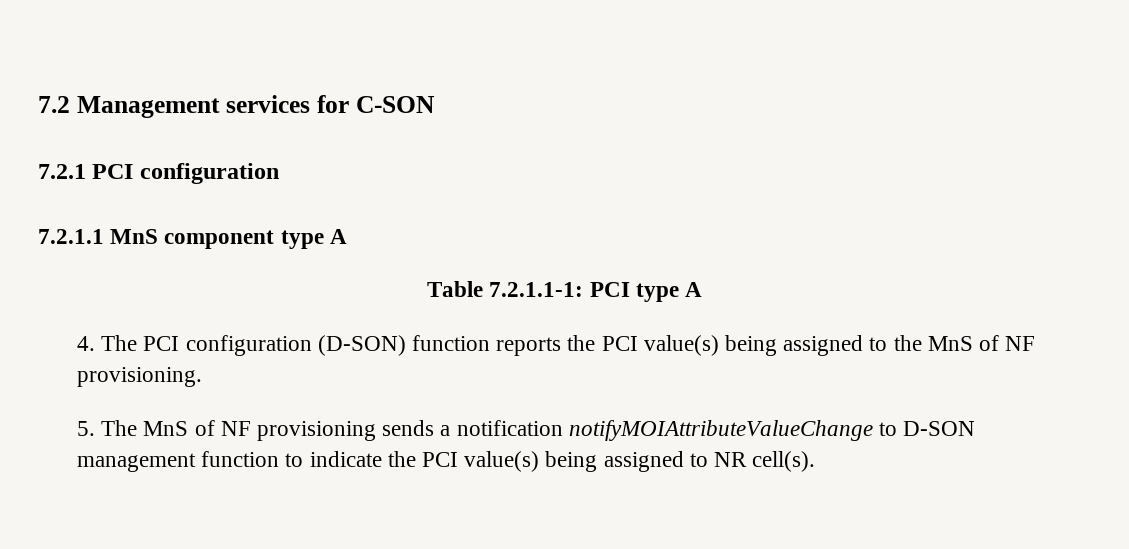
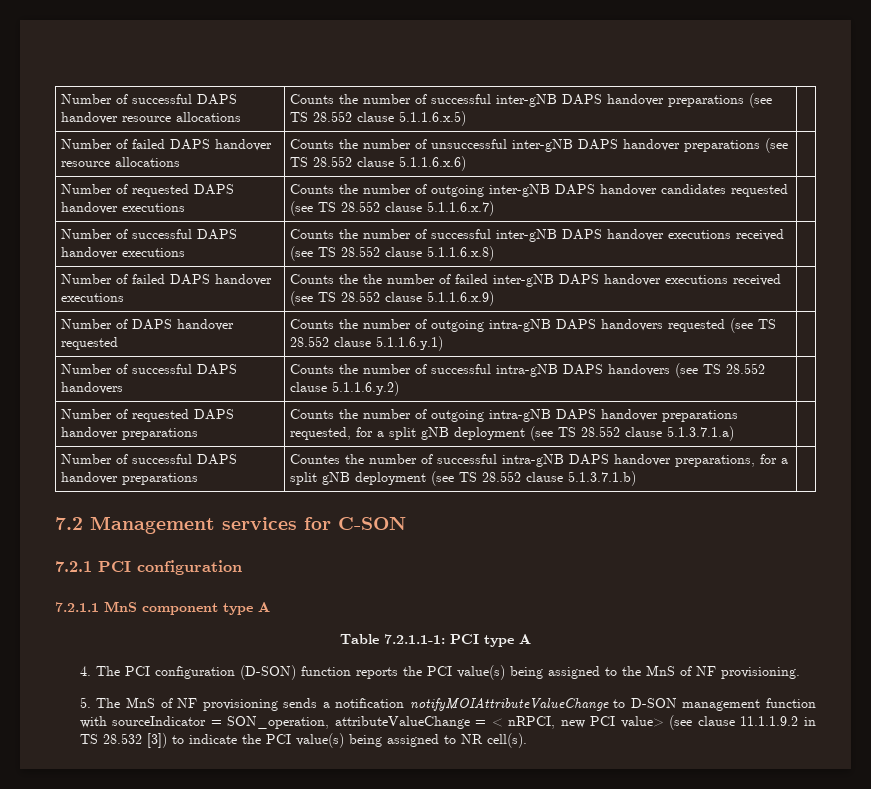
+ Number of successful DAPS handover resource allocations | Counts the number of successful inter-gNB DAPS handover preparations (see TS 28.552 clause 5.1.1.6.x.5) |
+ Number of failed DAPS handover resource allocations | Counts the number of unsuccessful inter-gNB DAPS handover preparations (see TS 28.552 clause 5.1.1.6.x.6) |
+ Number of requested DAPS handover executions | Counts the number of outgoing inter-gNB DAPS handover candidates requested (see TS 28.552 clause 5.1.1.6.x.7) |
+ Number of successful DAPS handover executions | Counts the number of successful inter-gNB DAPS handover executions received (see TS 28.552 clause 5.1.1.6.x.8) |
+ Number of failed DAPS handover executions | Counts the the number of failed inter-gNB DAPS handover executions received (see TS 28.552 clause 5.1.1.6.x.9) |
+ Number of DAPS handover requested | Counts the number of outgoing intra-gNB DAPS handovers requested (see TS 28.552 clause 5.1.1.6.y.1) |
+ Number of successful DAPS handovers | Counts the number of successful intra-gNB DAPS handovers (see TS 28.552 clause 5.1.1.6.y.2) |
+ Number of requested DAPS handover preparations | Counts the number of outgoing intra-gNB DAPS handover preparations requested, for a split gNB deployment (see TS 28.552 clause 5.1.3.7.1.a) |
+ Number of successful DAPS handover preparations | Countes the number of successful intra-gNB DAPS handover preparations, for a split gNB deployment (see TS 28.552 clause 5.1.3.7.1.b) |
- 5. The MnS of NF provisioning sends a notification notifyMOIAttributeValueChange to D-SON management function to indicate the PCI value(s) being assigned to NR cell(s).
+ 5. The MnS of NF provisioning sends a notification notifyMOIAttributeValueChange to D-SON management function with sourceIndicator = SON_operation, attributeValueChange = < nRPCI, new PCI value> (see clause 11.1.1.9.2 in TS 28.532 [3]) to indicate the PCI value(s) being assigned to NR cell(s).

